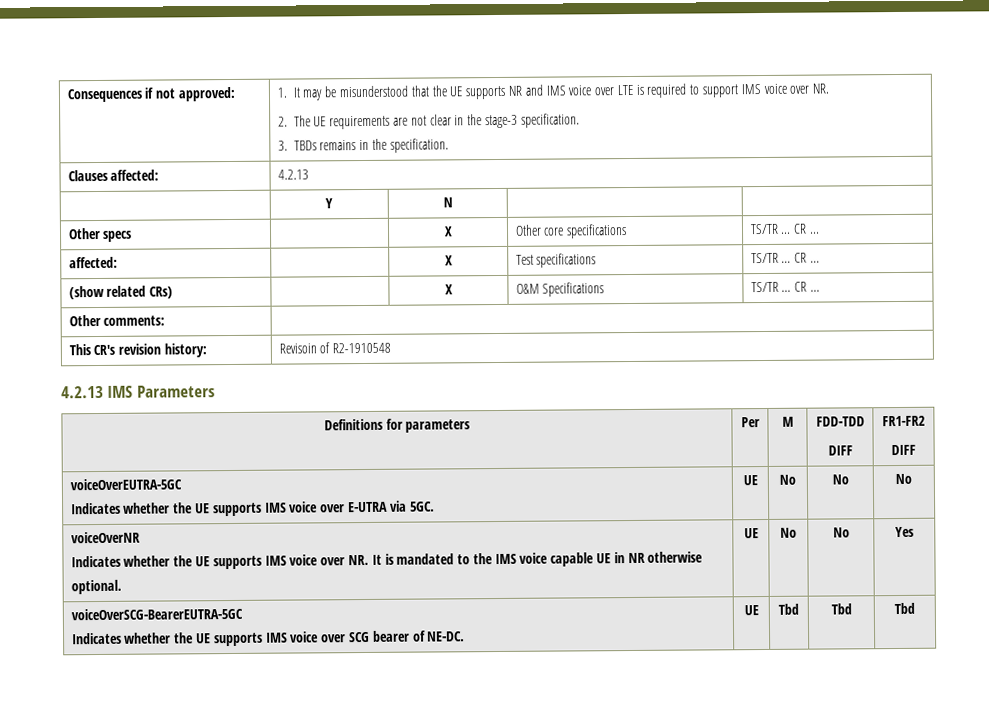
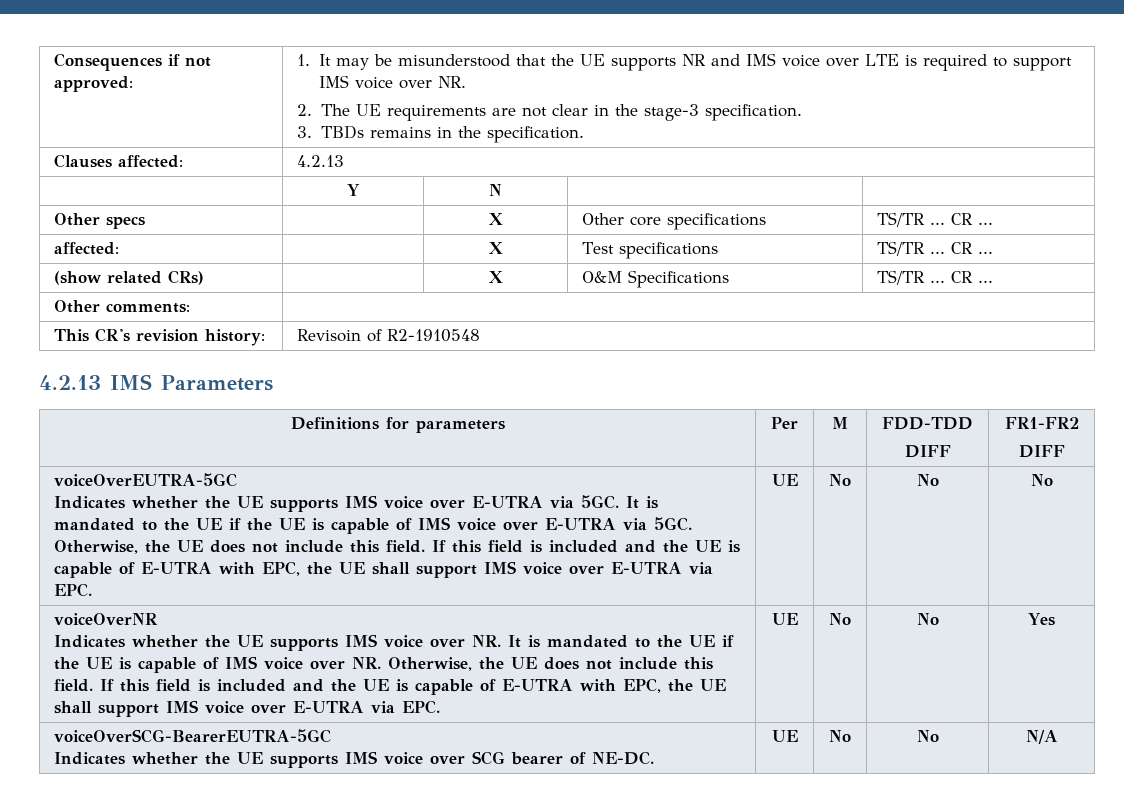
+ It is mandated to the UE if the UE is capable of IMS voice over E-UTRA via 5GC. Otherwise, the UE does not include this field. If this field is included and the UE is capable of E-UTRA with EPC, the UE shall support IMS voice over E-UTRA via EPC.
- Indicates whether the UE supports IMS voice over NR. It is mandated to the IMS voice capable UE in NR otherwise optional.
+ Indicates whether the UE supports IMS voice over NR. It is mandated to the UE if the UE is capable of IMS voice over NR. Otherwise, the UE does not include this field. If this field is included and the UE is capable of E-UTRA with EPC, the UE shall support IMS voice over E-UTRA via EPC.
  voiceOverSCG-BearerEUTRA-5GC
- Indicates whether the UE supports IMS voice over SCG bearer of NE-DC. | UE | Tbd | Tbd | Tbd
+ Indicates whether the UE supports IMS voice over SCG bearer of NE-DC. | UE | No | No | N/A

